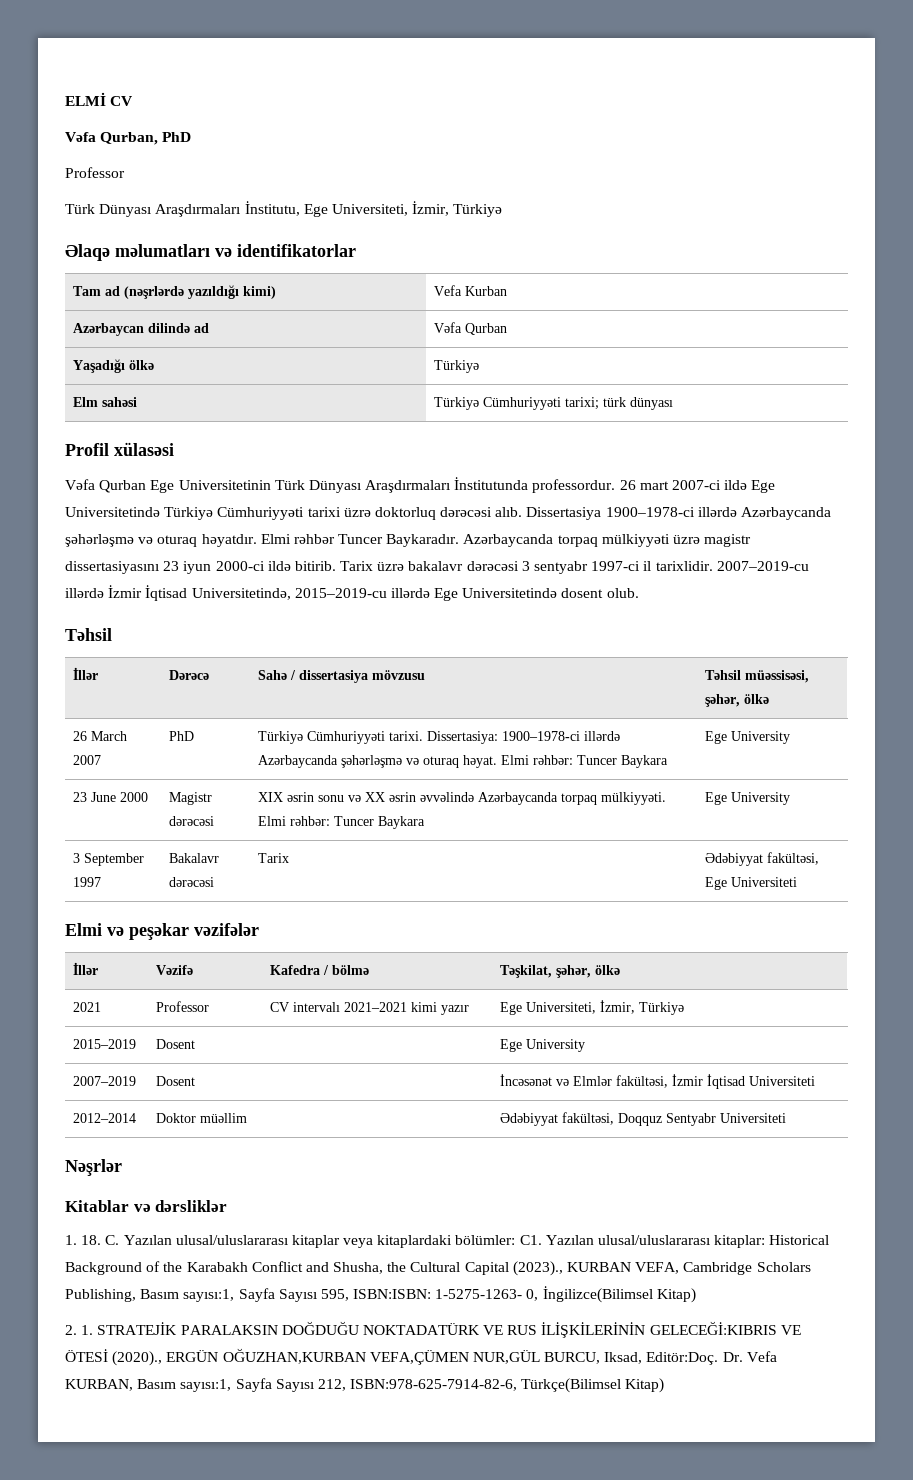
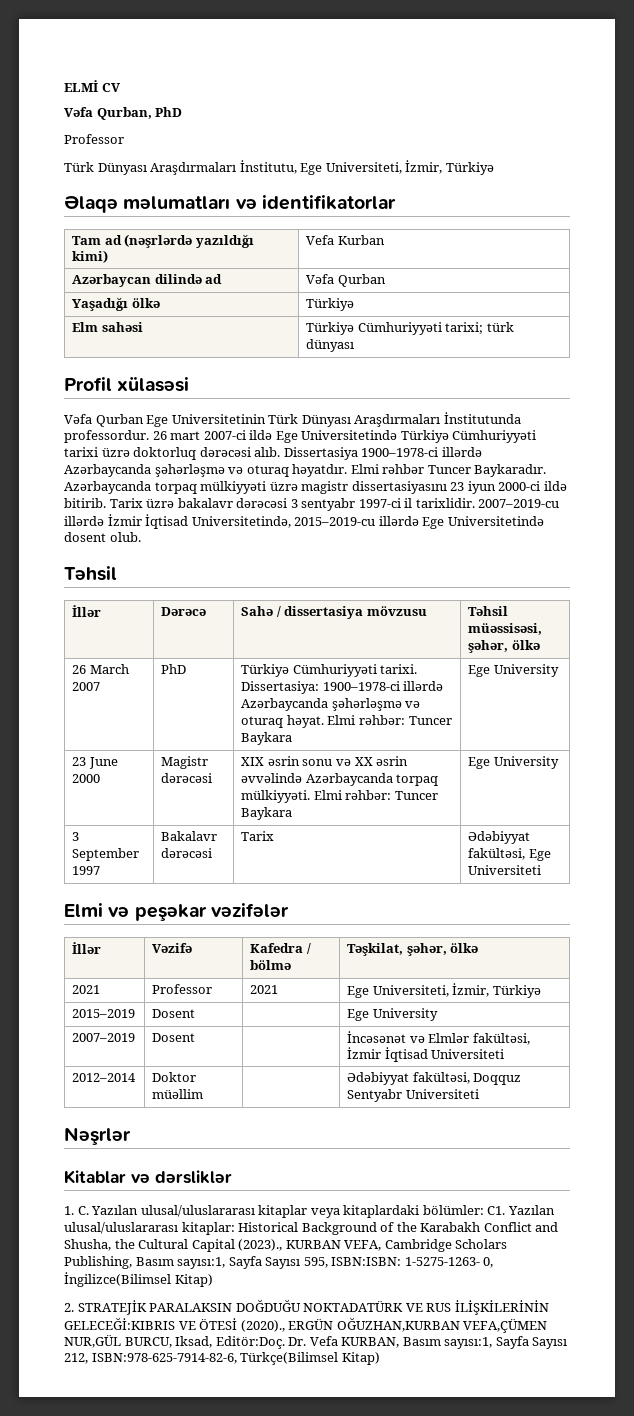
- 2021 | Professor | CV intervalı 2021–2021 kimi yazır | Ege Universiteti, İzmir, Türkiyə
+ 2021 | Professor | 2021 | Ege Universiteti, İzmir, Türkiyə
- 1. 18. C. Yazılan ulusal/uluslararası kitaplar veya kitaplardaki bölümler: C1. Yazılan ulusal/uluslararası kitaplar: Historical Background of the Karabakh Conflict and Shusha, the Cultural Capital (2023)., KURBAN VEFA, Cambridge Scholars Publishing, Basım sayısı:1, Sayfa Sayısı 595, ISBN:ISBN: 1-5275-1263- 0, İngilizce(Bilimsel Kitap)
+ 1. C. Yazılan ulusal/uluslararası kitaplar veya kitaplardaki bölümler: C1. Yazılan ulusal/uluslararası kitaplar: Historical Background of the Karabakh Conflict and Shusha, the Cultural Capital (2023)., KURBAN VEFA, Cambridge Scholars Publishing, Basım sayısı:1, Sayfa Sayısı 595, ISBN:ISBN: 1-5275-1263- 0, İngilizce(Bilimsel Kitap)
- 2. 1. STRATEJİK PARALAKSIN DOĞDUĞU NOKTADATÜRK VE RUS İLİŞKİLERİNİN GELECEĞİ:KIBRIS VE ÖTESİ (2020)., ERGÜN OĞUZHAN,KURBAN VEFA,ÇÜMEN NUR,GÜL BURCU, Iksad, Editör:Doç.
+ 2. STRATEJİK PARALAKSIN DOĞDUĞU NOKTADATÜRK VE RUS İLİŞKİLERİNİN GELECEĞİ:KIBRIS VE ÖTESİ (2020)., ERGÜN OĞUZHAN,KURBAN VEFA,ÇÜMEN NUR,GÜL BURCU, Iksad, Editör:Doç.

